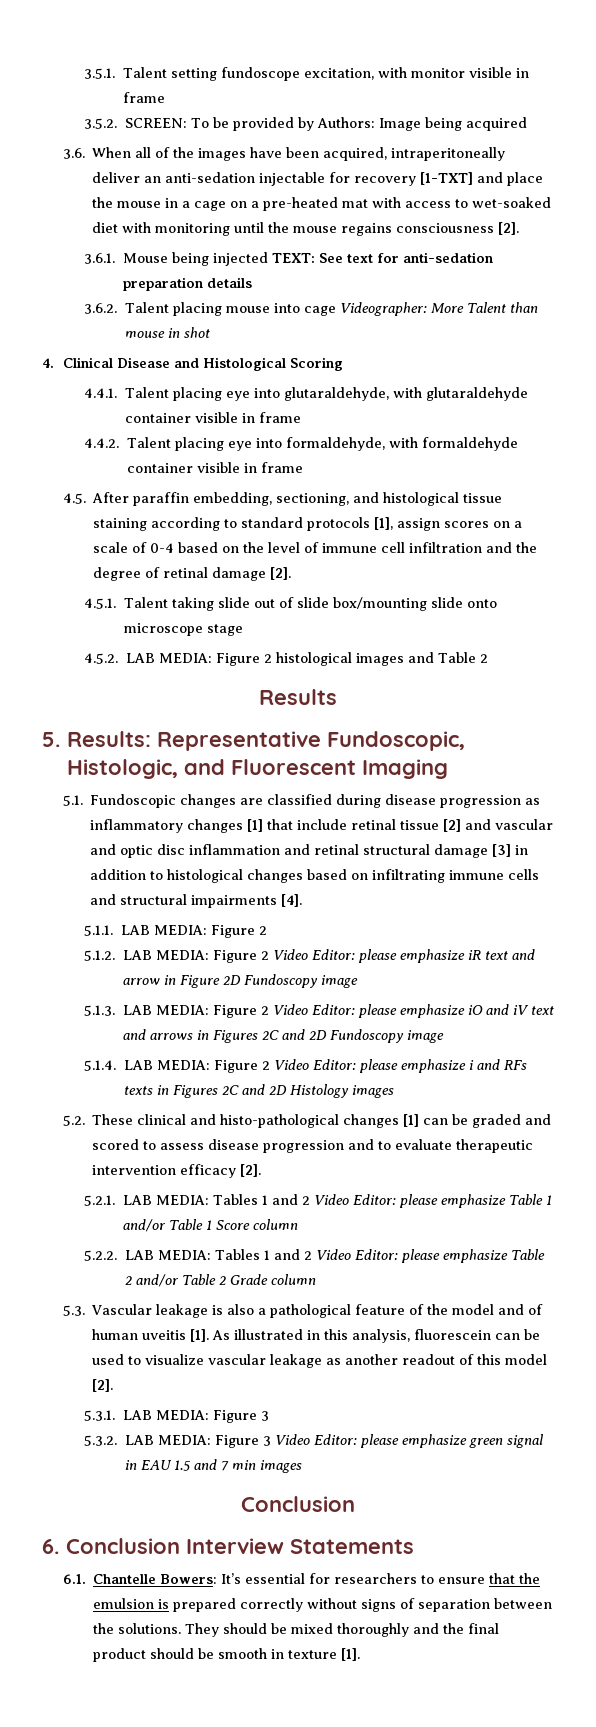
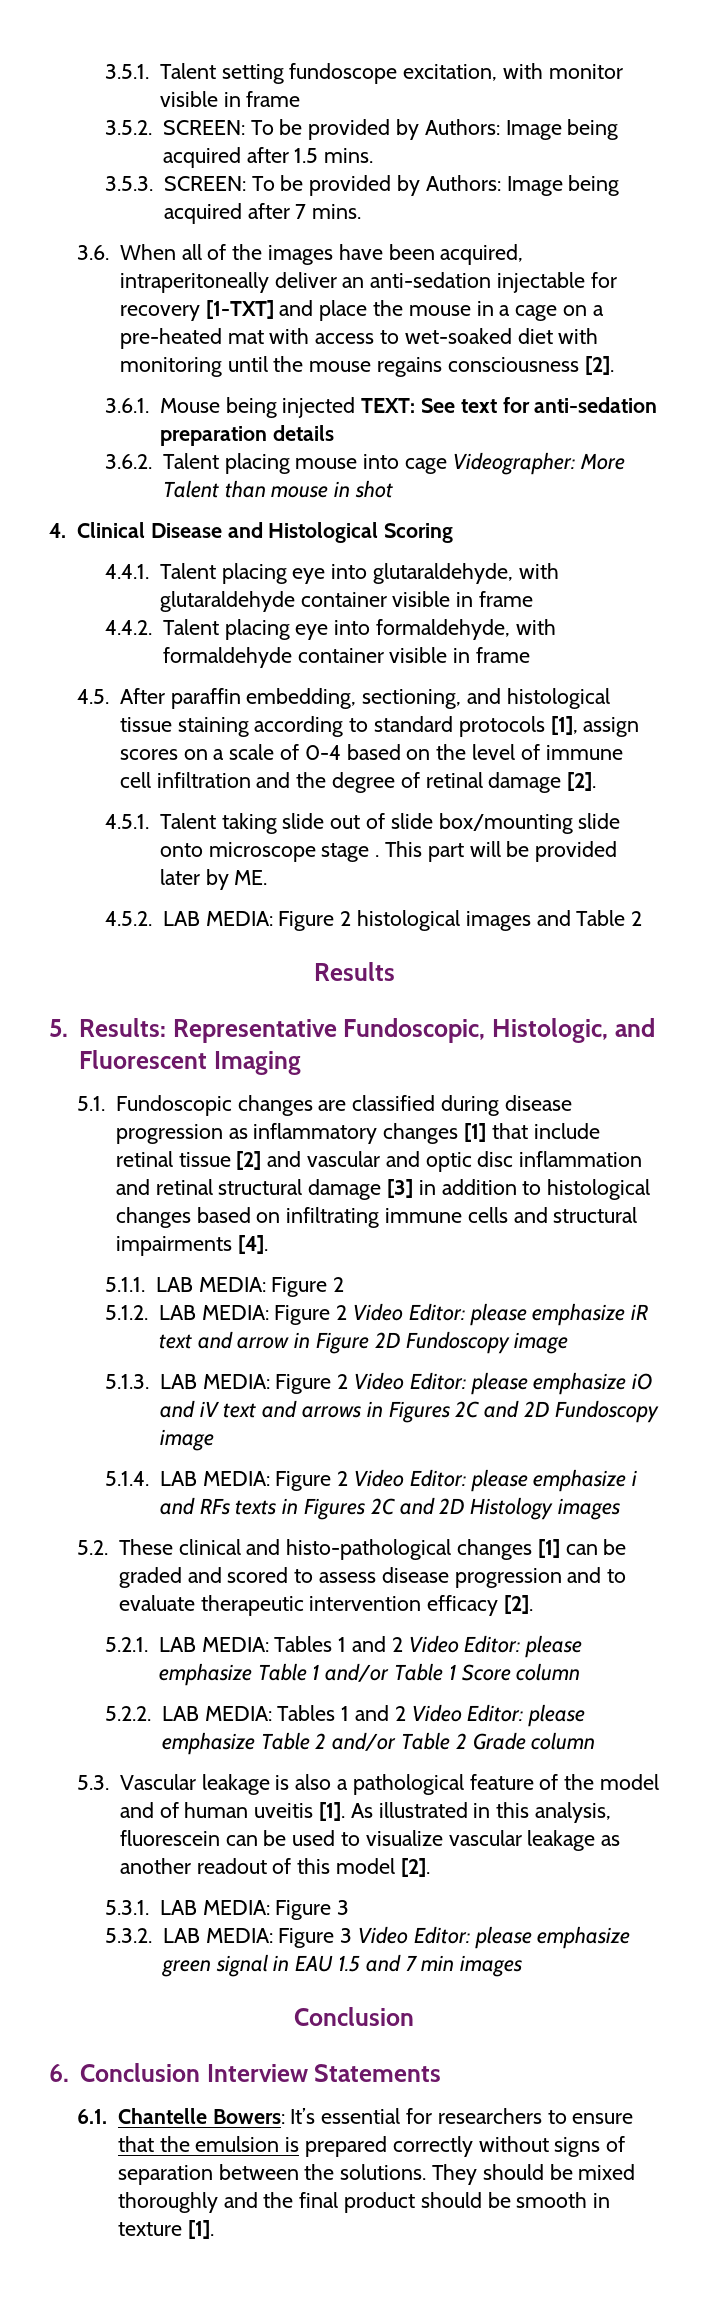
- 3.5.2. SCREEN: To be provided by Authors: Image being acquired
+ 3.5.2. SCREEN: To be provided by Authors: Image being acquired after 1.5 mins.
+ 3.5.3. SCREEN: To be provided by Authors: Image being acquired after 7 mins.
- 4.5.1. Talent taking slide out of slide box/mounting slide onto microscope stage
+ 4.5.1. Talent taking slide out of slide box/mounting slide onto microscope stage . This part will be provided later by ME.

